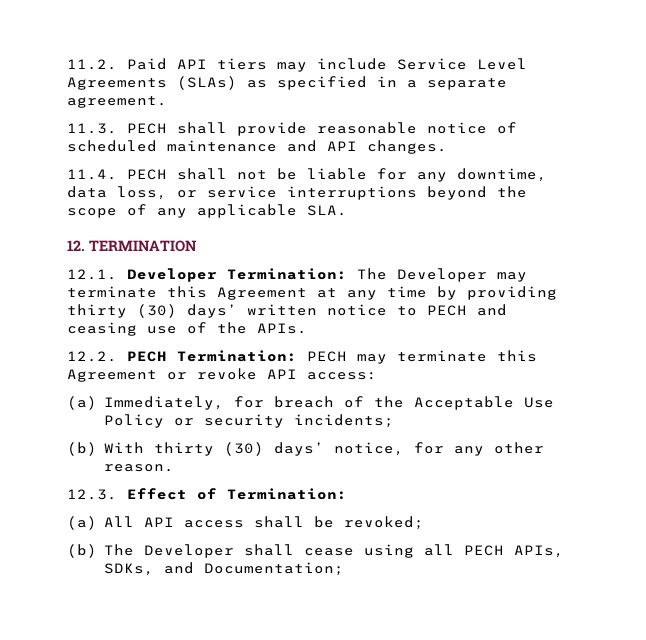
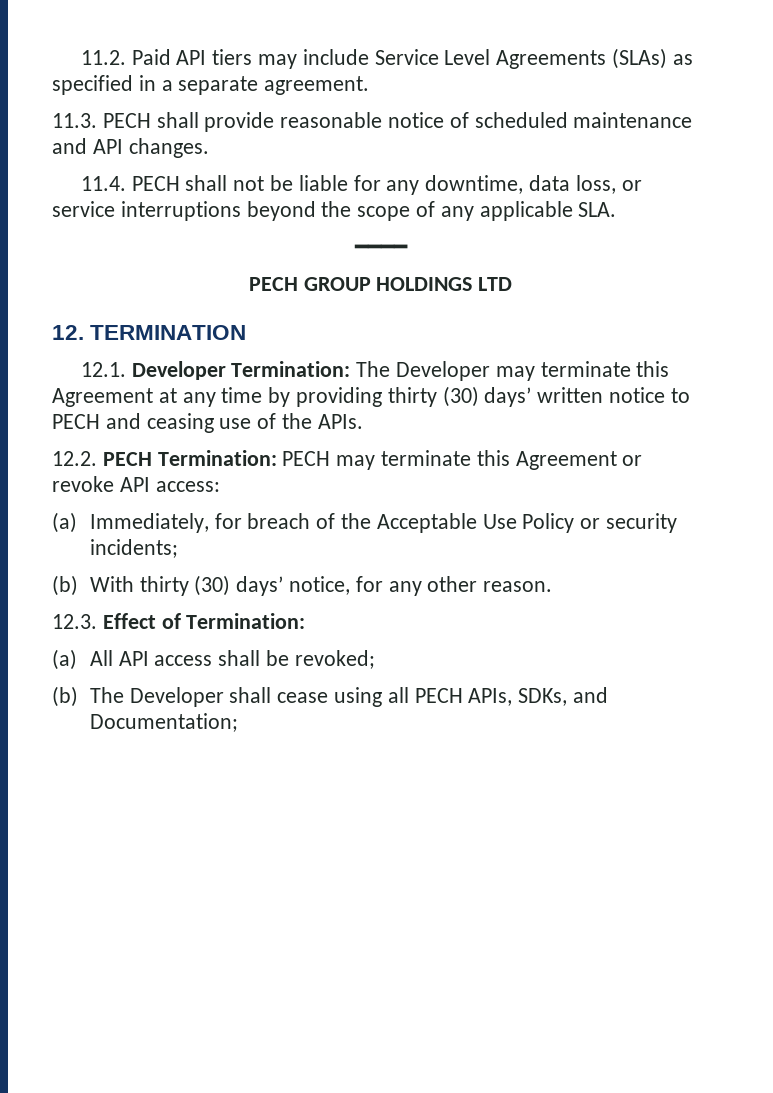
+ ━━━━
+ PECH GROUP HOLDINGS LTD

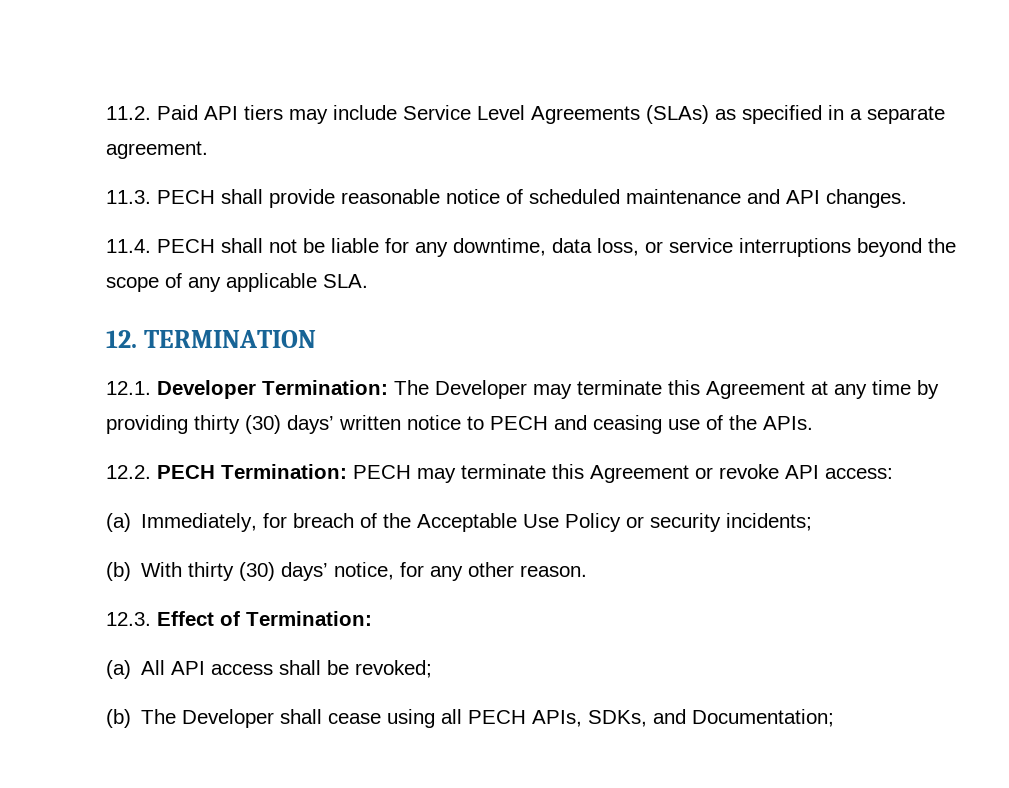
- ━━━━
- PECH GROUP HOLDINGS LTD

